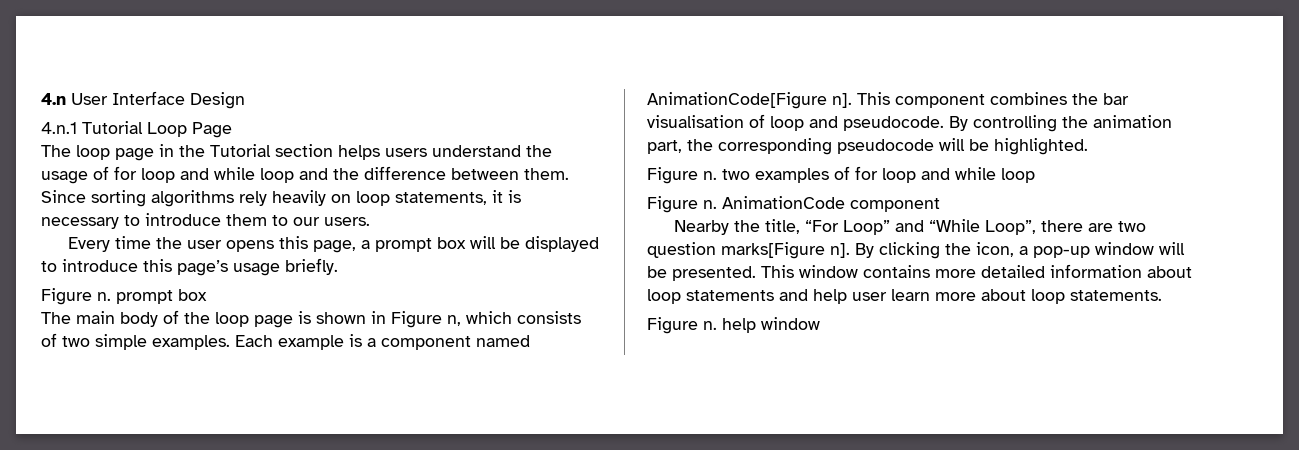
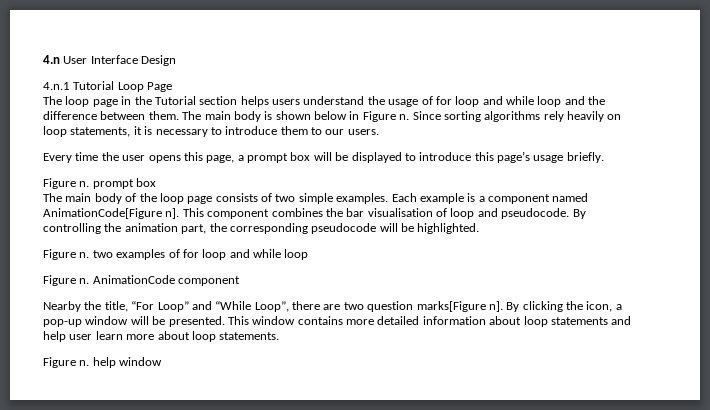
+ The main body is shown below in Figure n.
- The main body of the loop page is shown in Figure n, which consists of two simple examples.
+ The main body of the loop page consists of two simple examples.

